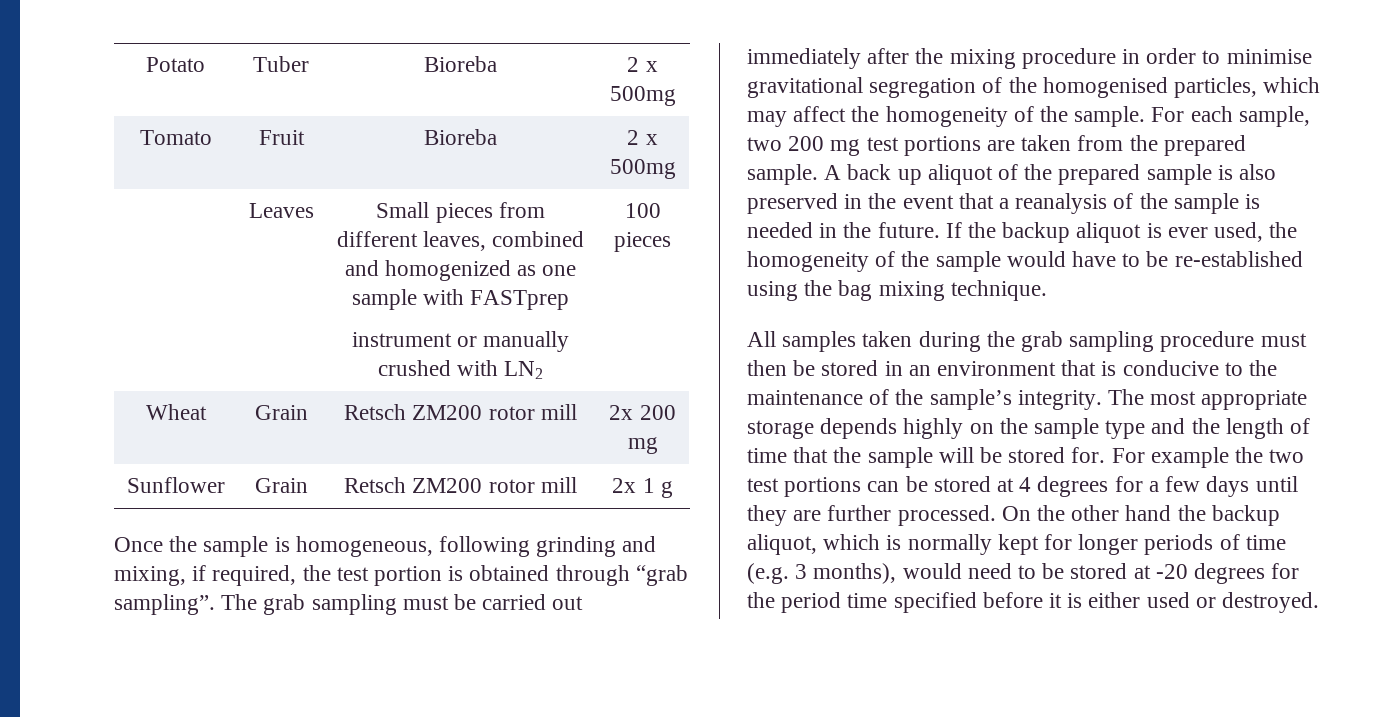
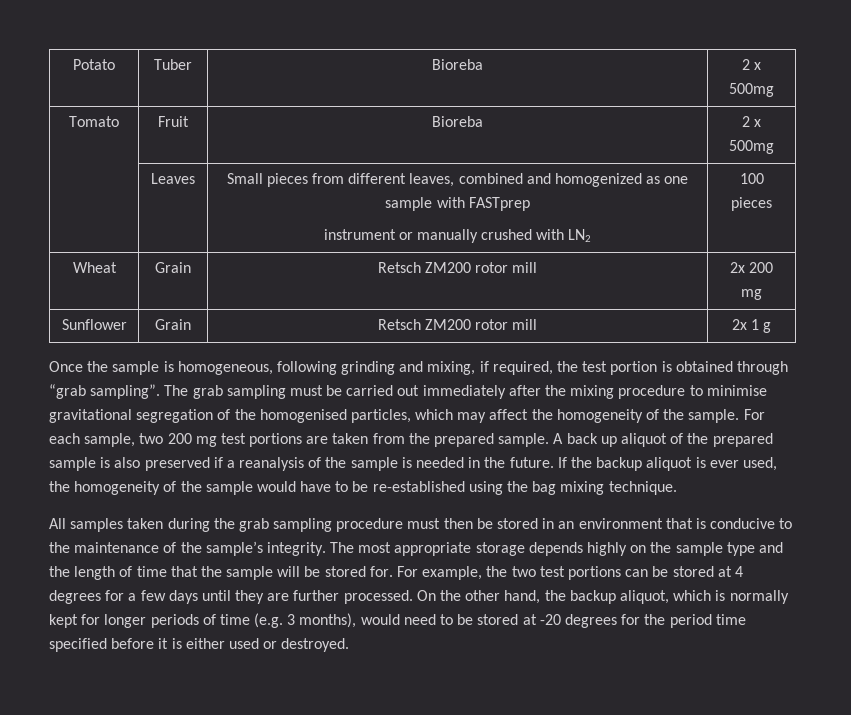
- The grab sampling must be carried out immediately after the mixing procedure in order to minimise gravitational segregation of the homogenised particles, which may affect the homogeneity of the sample.
+ The grab sampling must be carried out immediately after the mixing procedure to minimise gravitational segregation of the homogenised particles, which may affect the homogeneity of the sample.
- A back up aliquot of the prepared sample is also preserved in the event that a reanalysis of the sample is needed in the future.
+ A back up aliquot of the prepared sample is also preserved if a reanalysis of the sample is needed in the future.
- For example the two test portions can be stored at 4 degrees for a few days until they are further processed.
+ For example, the two test portions can be stored at 4 degrees for a few days until they are further processed.
- On the other hand the backup aliquot, which is normally kept for longer periods of time (e.g. 3 months), would need to be stored at -20 degrees for the period time specified before it is either used or destroyed.
+ On the other hand, the backup aliquot, which is normally kept for longer periods of time (e.g. 3 months), would need to be stored at -20 degrees for the period time specified before it is either used or destroyed.

